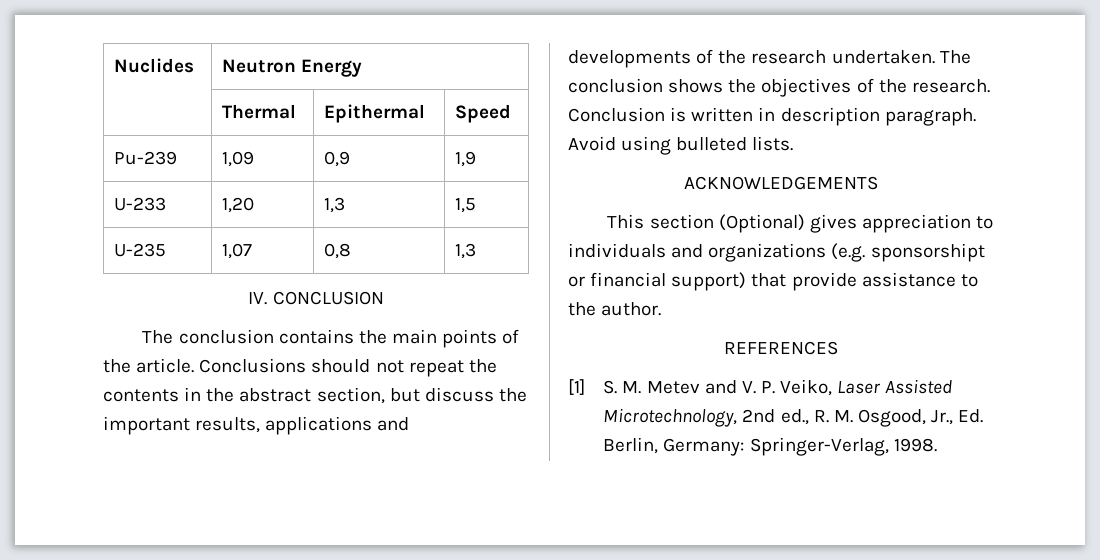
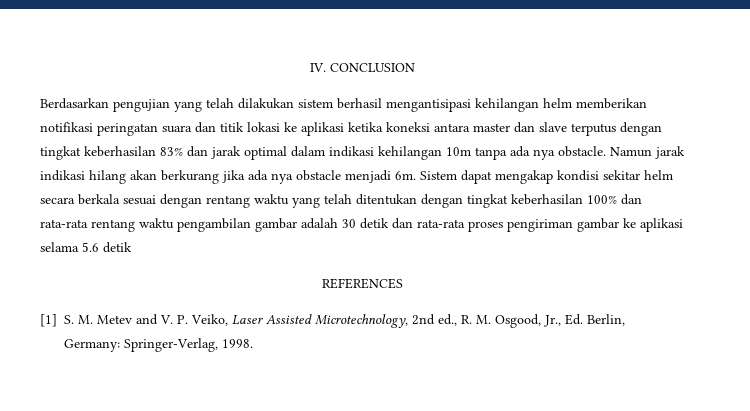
- Nuclides | Neutron Energy
- | Thermal | Epithermal | Speed
- Pu-239 | 1,09 | 0,9 | 1,9
- U-233 | 1,20 | 1,3 | 1,5
- U-235 | 1,07 | 0,8 | 1,3
  IV. CONCLUSION
- The conclusion contains the main points of the article. Conclusions should not repeat the contents in the abstract section, but discuss the important results, applications and developments of the research undertaken. The conclusion shows the objectives of the research. Conclusion is written in description paragraph. Avoid using bulleted lists.
- ACKNOWLEDGEMENTS
- This section (Optional) gives appreciation to individuals and organizations (e.g. sponsorshipt or financial support) that provide assistance to the author.
+ Berdasarkan pengujian yang telah dilakukan sistem berhasil mengantisipasi kehilangan helm memberikan notifikasi peringatan suara dan titik lokasi ke aplikasi ketika koneksi antara master dan slave terputus dengan tingkat keberhasilan 83% dan jarak optimal dalam indikasi kehilangan 10m tanpa ada nya obstacle. Namun jarak indikasi hilang akan berkurang jika ada nya obstacle menjadi 6m. Sistem dapat mengakap kondisi sekitar helm secara berkala sesuai dengan rentang waktu yang telah ditentukan dengan tingkat keberhasilan 100% dan rata-rata rentang waktu pengambilan gambar adalah 30 detik dan rata-rata proses pengiriman gambar ke aplikasi selama 5.6 detik

